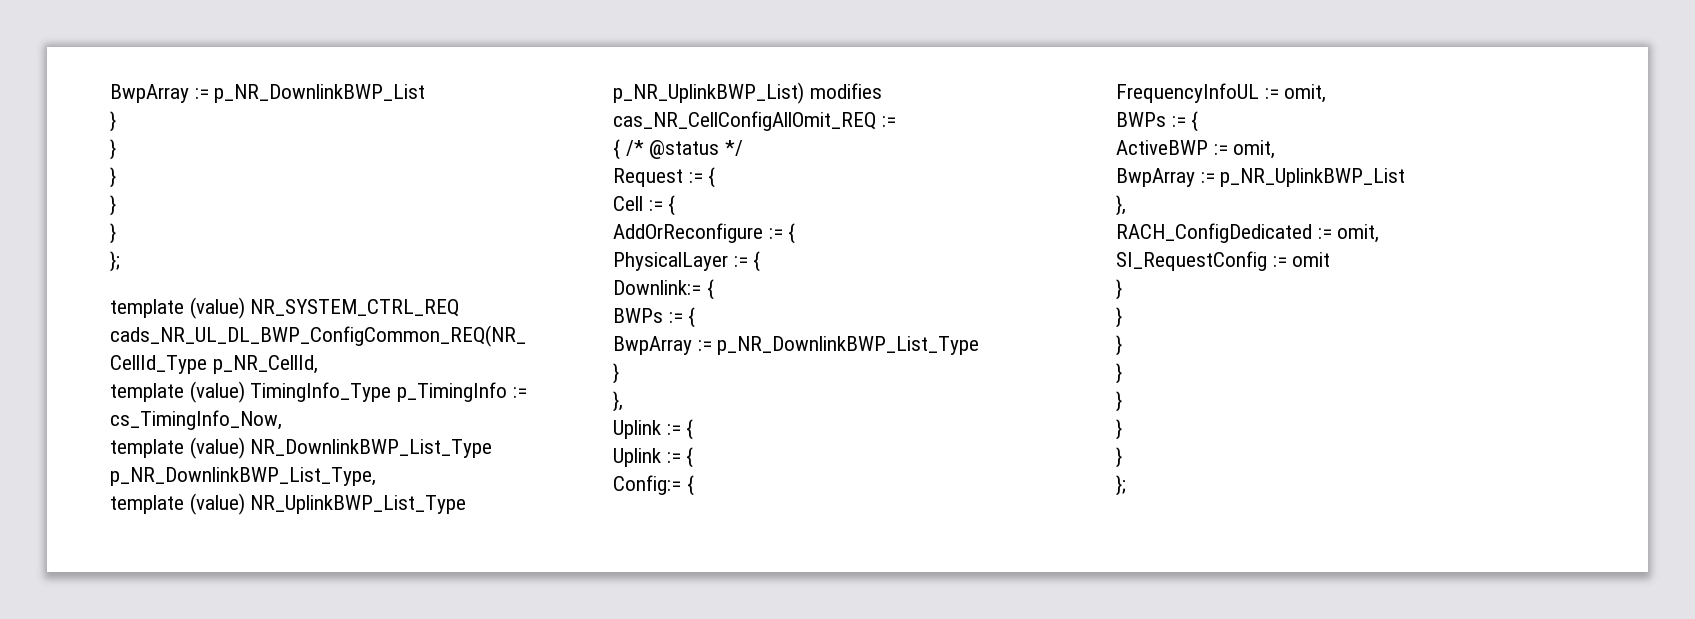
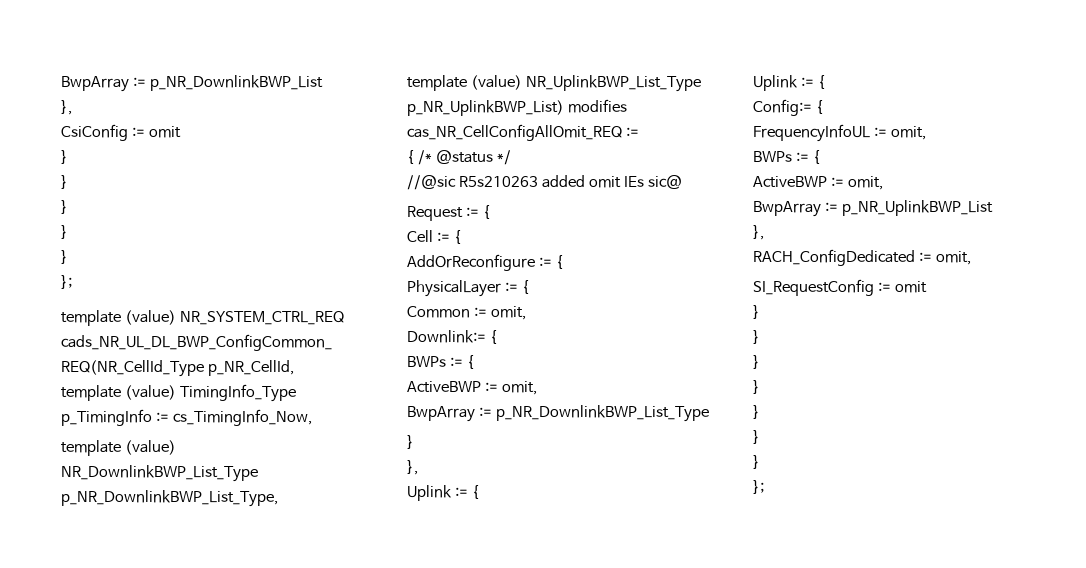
  BwpArray := p_NR_DownlinkBWP_List
+ },
+ CsiConfig := omit
+ //@sic R5s210263 added omit IEs sic@
+ Common := omit,
  Downlink:= {
  BWPs := {
+ ActiveBWP := omit,

